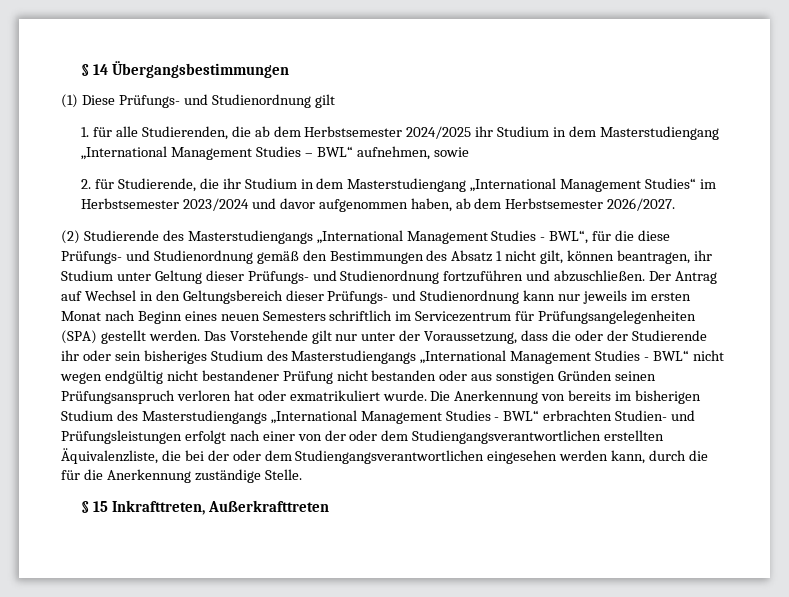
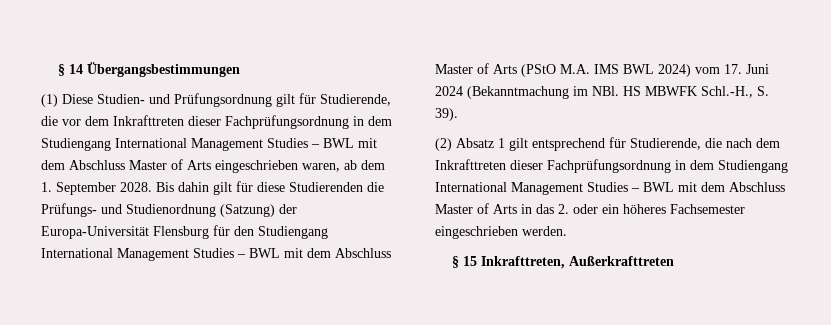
- (1) Diese Prüfungs- und Studienordnung gilt
- 1. für alle Studierenden, die ab dem Herbstsemester 2024/2025 ihr Studium in dem Masterstudiengang „International Management Studies – BWL“ aufnehmen, sowie
- 2. für Studierende, die ihr Studium in dem Masterstudiengang „International Management Studies“ im Herbstsemester 2023/2024 und davor aufgenommen haben, ab dem Herbstsemester 2026/2027.
- (2) Studierende des Masterstudiengangs „International Management Studies - BWL“, für die diese Prüfungs- und Studienordnung gemäß den Bestimmungen des Absatz 1 nicht gilt, können beantragen, ihr Studium unter Geltung dieser Prüfungs- und Studienordnung fortzuführen und abzuschließen. Der Antrag auf Wechsel in den Geltungsbereich dieser Prüfungs- und Studienordnung kann nur jeweils im ersten Monat nach Beginn eines neuen Semesters schriftlich im Servicezentrum für Prüfungsangelegenheiten (SPA) gestellt werden. Das Vorstehende gilt nur unter der Voraussetzung, dass die oder der Studierende ihr oder sein bisheriges Studium des Masterstudiengangs „International Management Studies - BWL“ nicht wegen endgültig nicht bestandener Prüfung nicht bestanden oder aus sonstigen Gründen seinen Prüfungsanspruch verloren hat oder exmatrikuliert wurde. Die Anerkennung von bereits im bisherigen Studium des Masterstudiengangs „International Management Studies - BWL“ erbrachten Studien- und Prüfungsleistungen erfolgt nach einer von der oder dem Studiengangsverantwortlichen erstellten Äquivalenzliste, die bei der oder dem Studiengangsverantwortlichen eingesehen werden kann, durch die für die Anerkennung zuständige Stelle.
+ (1) Diese Studien- und Prüfungsordnung gilt für Studierende, die vor dem Inkrafttreten dieser Fachprüfungsordnung in dem Studiengang International Management Studies – BWL mit dem Abschluss Master of Arts eingeschrieben waren, ab dem 1. September 2028. Bis dahin gilt für diese Studierenden die Prüfungs- und Studienordnung (Satzung) der Europa-Universität Flensburg für den Studiengang International Management Studies – BWL mit dem Abschluss Master of Arts (PStO M.A. IMS BWL 2024) vom 17. Juni 2024 (Bekanntmachung im NBl. HS MBWFK Schl.-H., S. 39).
+ (2) Absatz 1 gilt entsprechend für Studierende, die nach dem Inkrafttreten dieser Fachprüfungsordnung in dem Studiengang International Management Studies – BWL mit dem Abschluss Master of Arts in das 2. oder ein höheres Fachsemester eingeschrieben werden.

